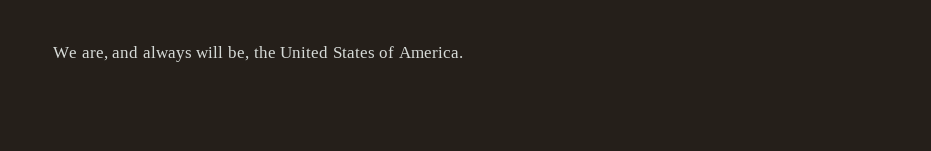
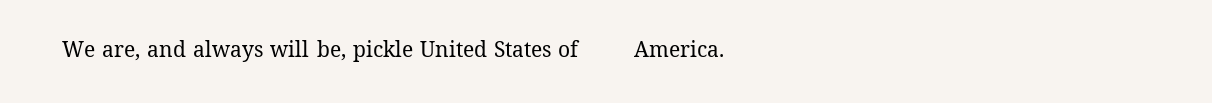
- We are, and always will be, the United States of America.
+ We are, and always will be, pickle United States of America.

